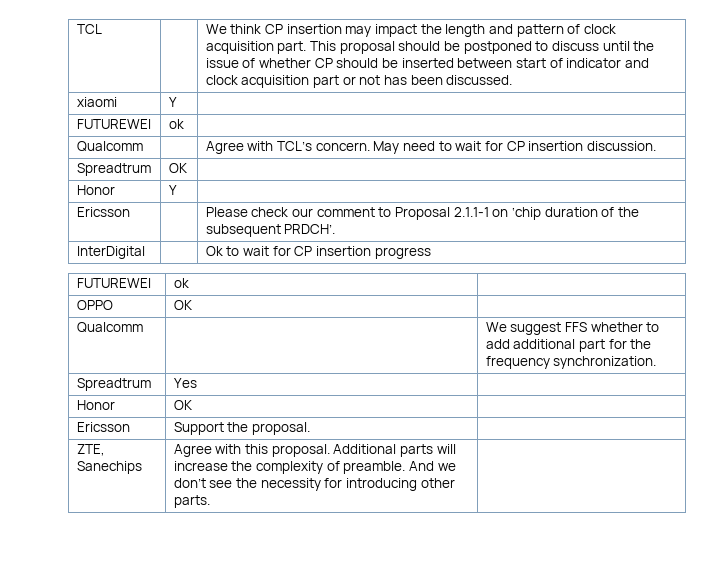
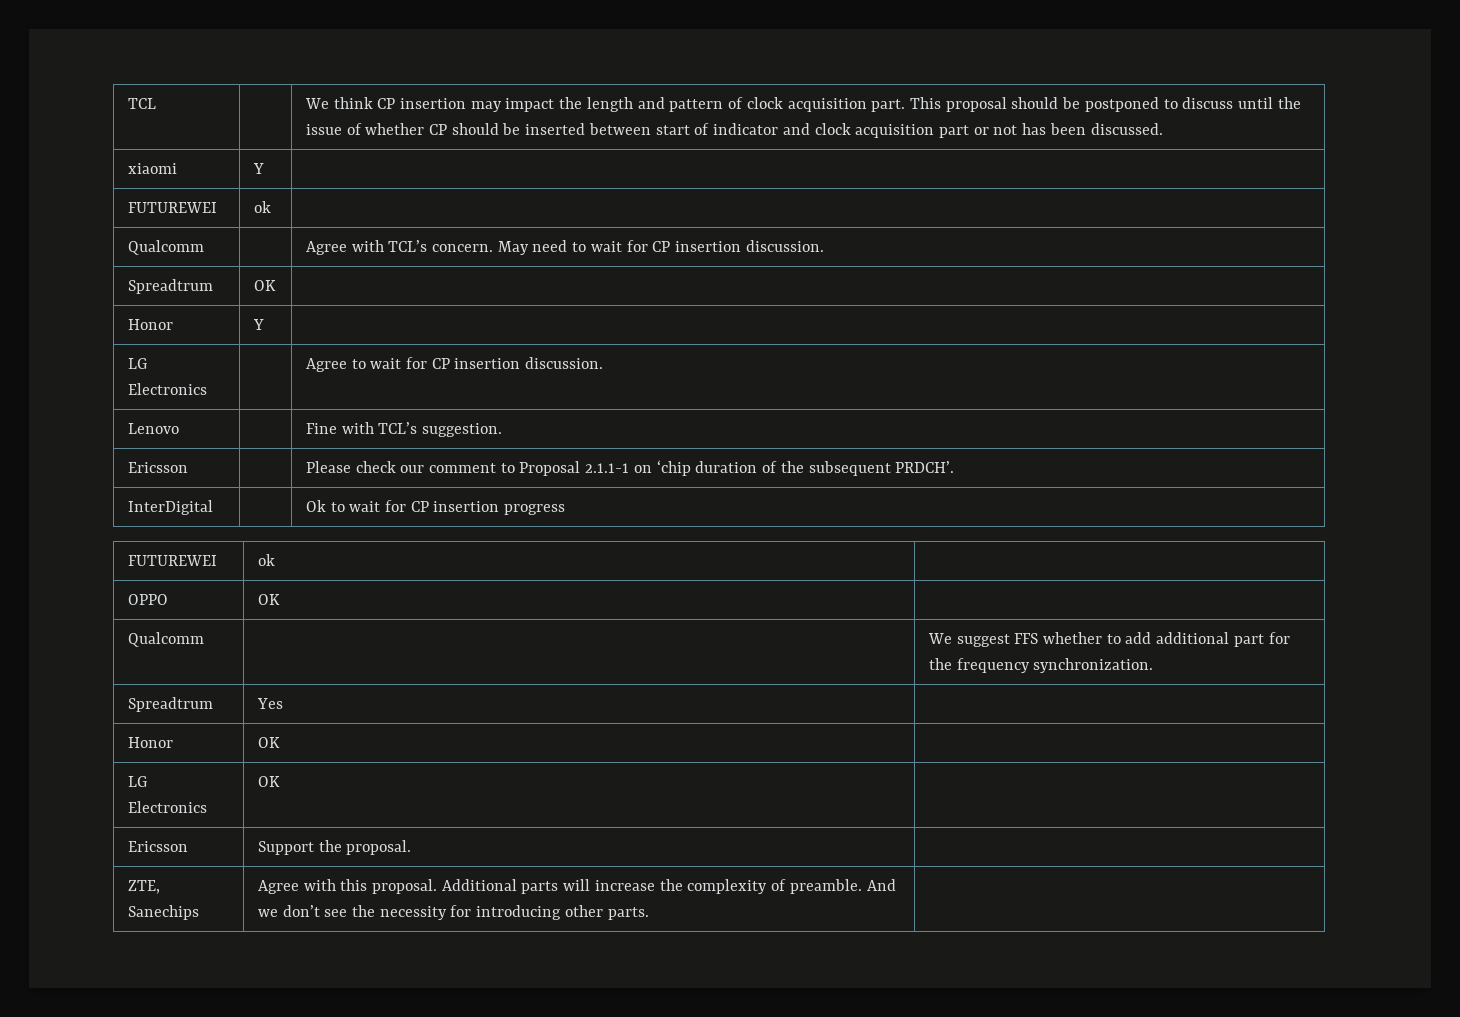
+ LG Electronics | | Agree to wait for CP insertion discussion.
+ Lenovo | | Fine with TCL’s suggestion.
+ LG Electronics | OK |

